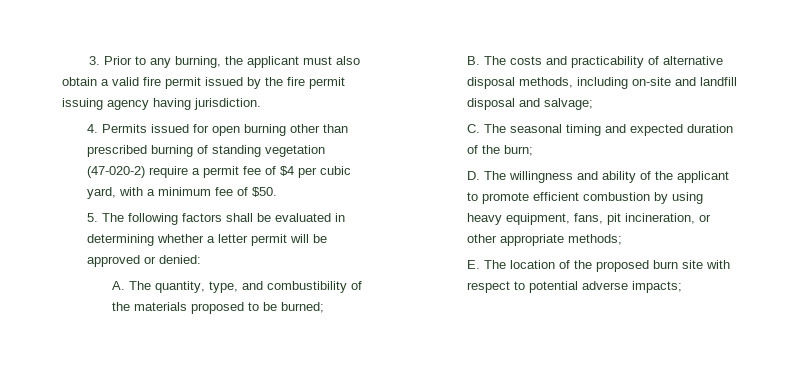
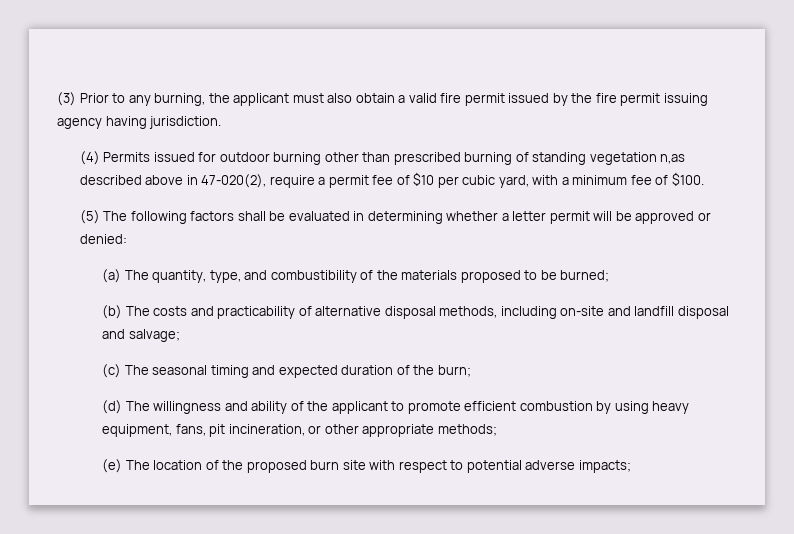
- 3. Prior to any burning, the applicant must also obtain a valid fire permit issued by the fire permit issuing agency having jurisdiction.
+ (3) Prior to any burning, the applicant must also obtain a valid fire permit issued by the fire permit issuing agency having jurisdiction.
- 4. Permits issued for open burning other than prescribed burning of standing vegetation (47-020-2) require a permit fee of $4 per cubic yard, with a minimum fee of $50.
- 5. The following factors shall be evaluated in determining whether a letter permit will be approved or denied:
+ (4) Permits issued for outdoor burning other than prescribed burning of standing vegetation n,as described above in 47-020(2), require a permit fee of $10 per cubic yard, with a minimum fee of $100.
+ (5) The following factors shall be evaluated in determining whether a letter permit will be approved or denied:
- A. The quantity, type, and combustibility of the materials proposed to be burned;
+ (a) The quantity, type, and combustibility of the materials proposed to be burned;
- B. The costs and practicability of alternative disposal methods, including on-site and landfill disposal and salvage;
+ (b) The costs and practicability of alternative disposal methods, including on-site and landfill disposal and salvage;
- C. The seasonal timing and expected duration of the burn;
+ (c) The seasonal timing and expected duration of the burn;
- D. The willingness and ability of the applicant to promote efficient combustion by using heavy equipment, fans, pit incineration, or other appropriate methods;
+ (d) The willingness and ability of the applicant to promote efficient combustion by using heavy equipment, fans, pit incineration, or other appropriate methods;
- E. The location of the proposed burn site with respect to potential adverse impacts;
+ (e) The location of the proposed burn site with respect to potential adverse impacts;

